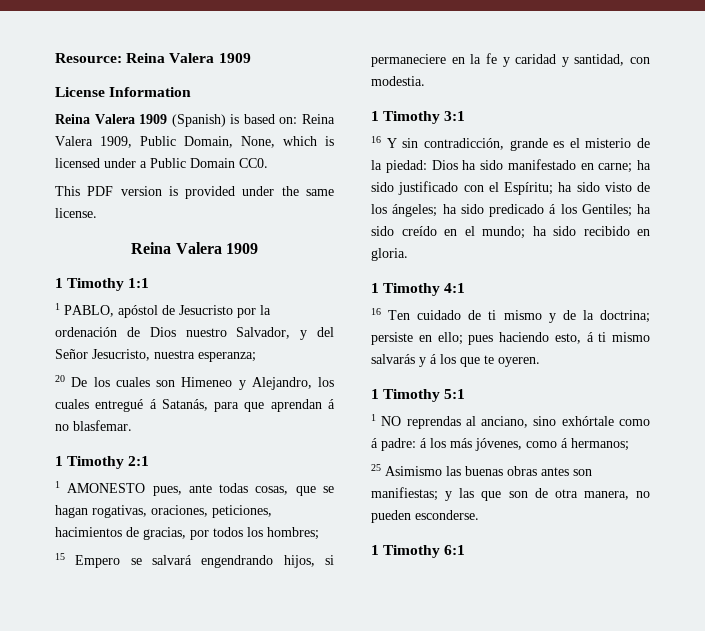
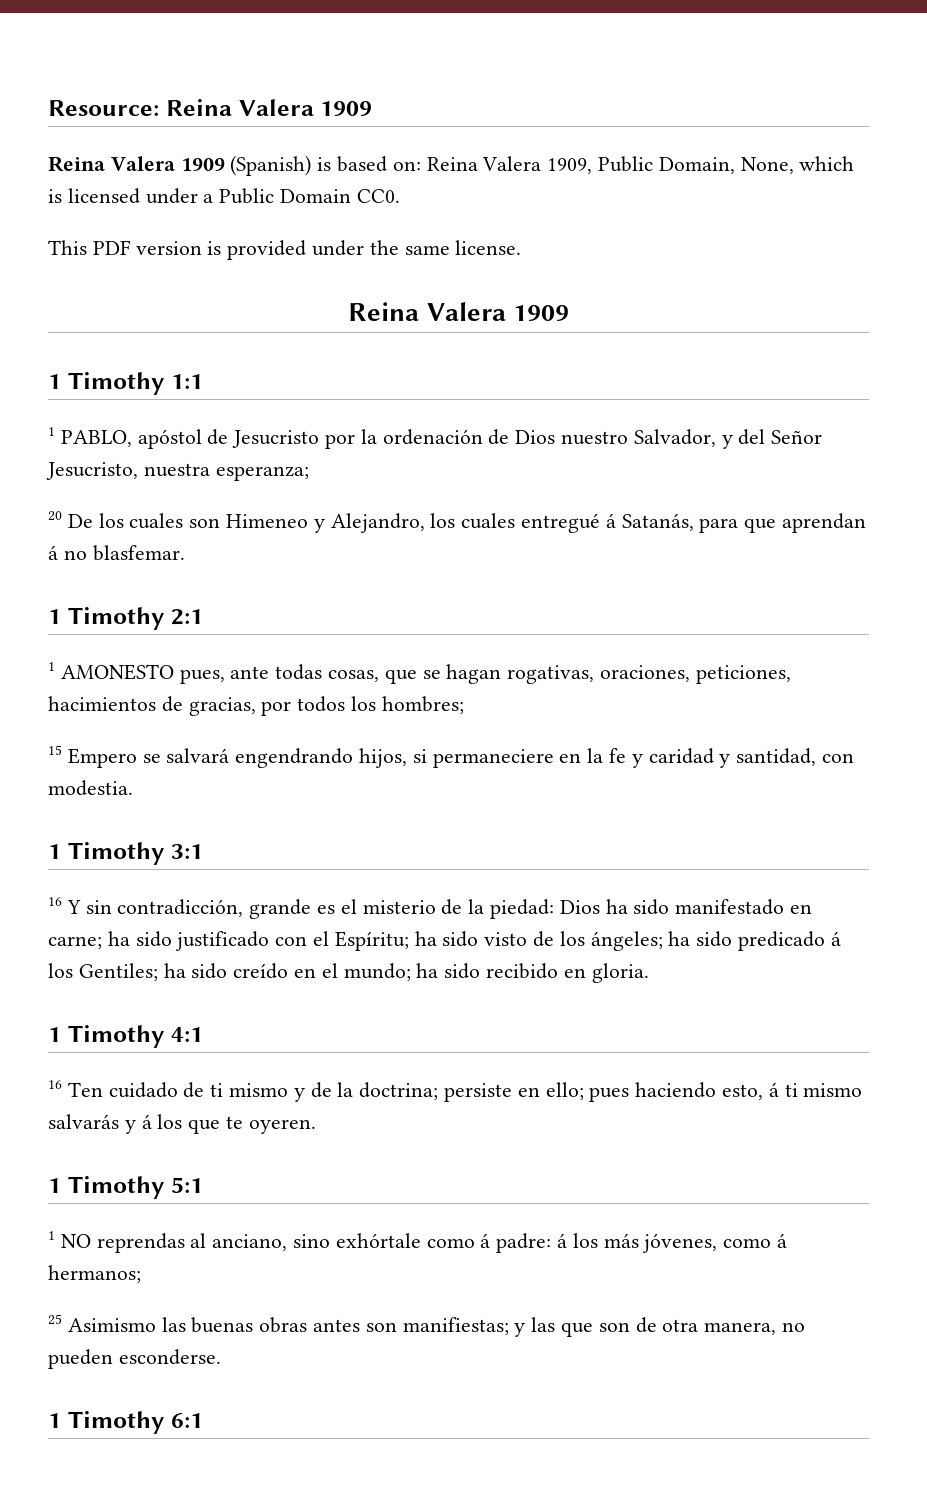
- License Information

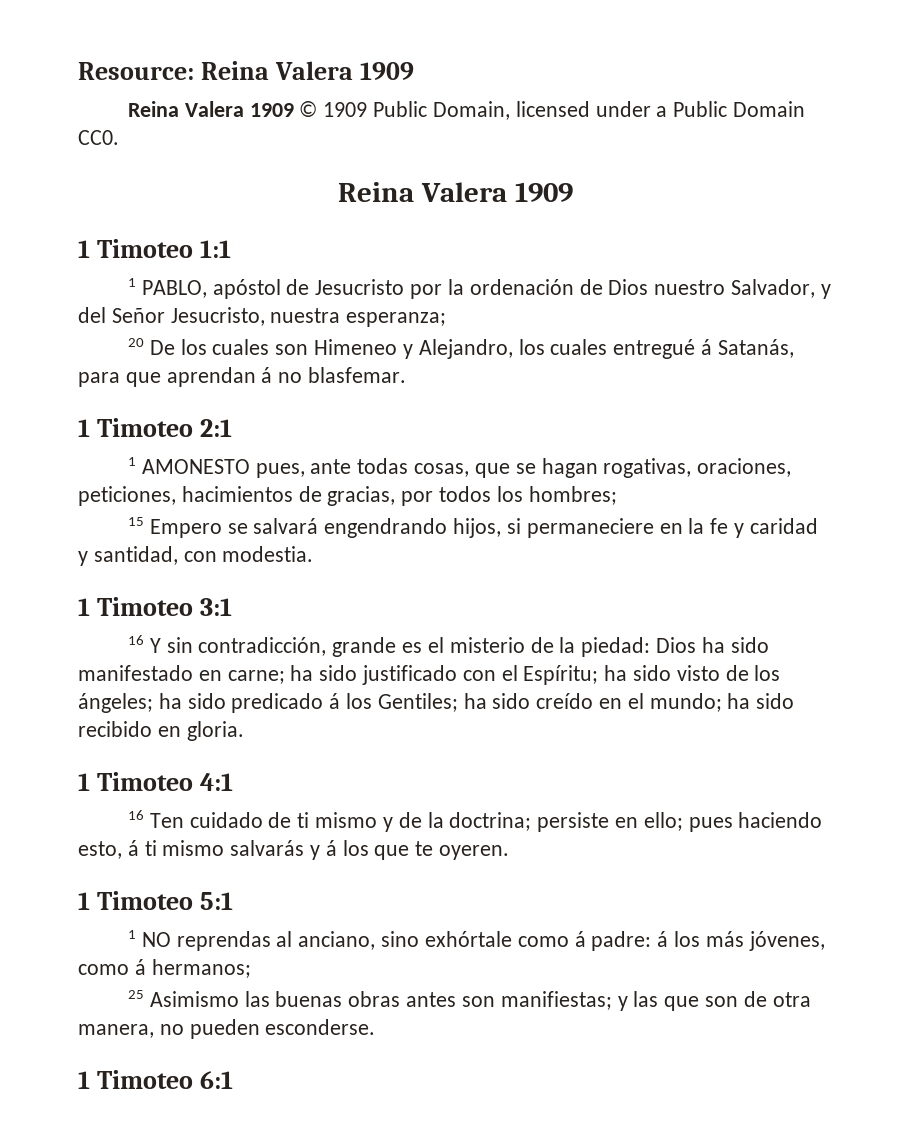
- Reina Valera 1909 (Spanish) is based on: Reina Valera 1909, Public Domain, None, which is licensed under a Public Domain CC0.
+ Reina Valera 1909 © 1909 Public Domain, licensed under a Public Domain CC0.
- This PDF version is provided under the same license.
- 1 Timothy 1:1
+ 1 Timoteo 1:1
- 1 Timothy 2:1
+ 1 Timoteo 2:1
- 1 Timothy 3:1
+ 1 Timoteo 3:1
- 1 Timothy 4:1
+ 1 Timoteo 4:1
- 1 Timothy 5:1
+ 1 Timoteo 5:1
- 1 Timothy 6:1
+ 1 Timoteo 6:1

